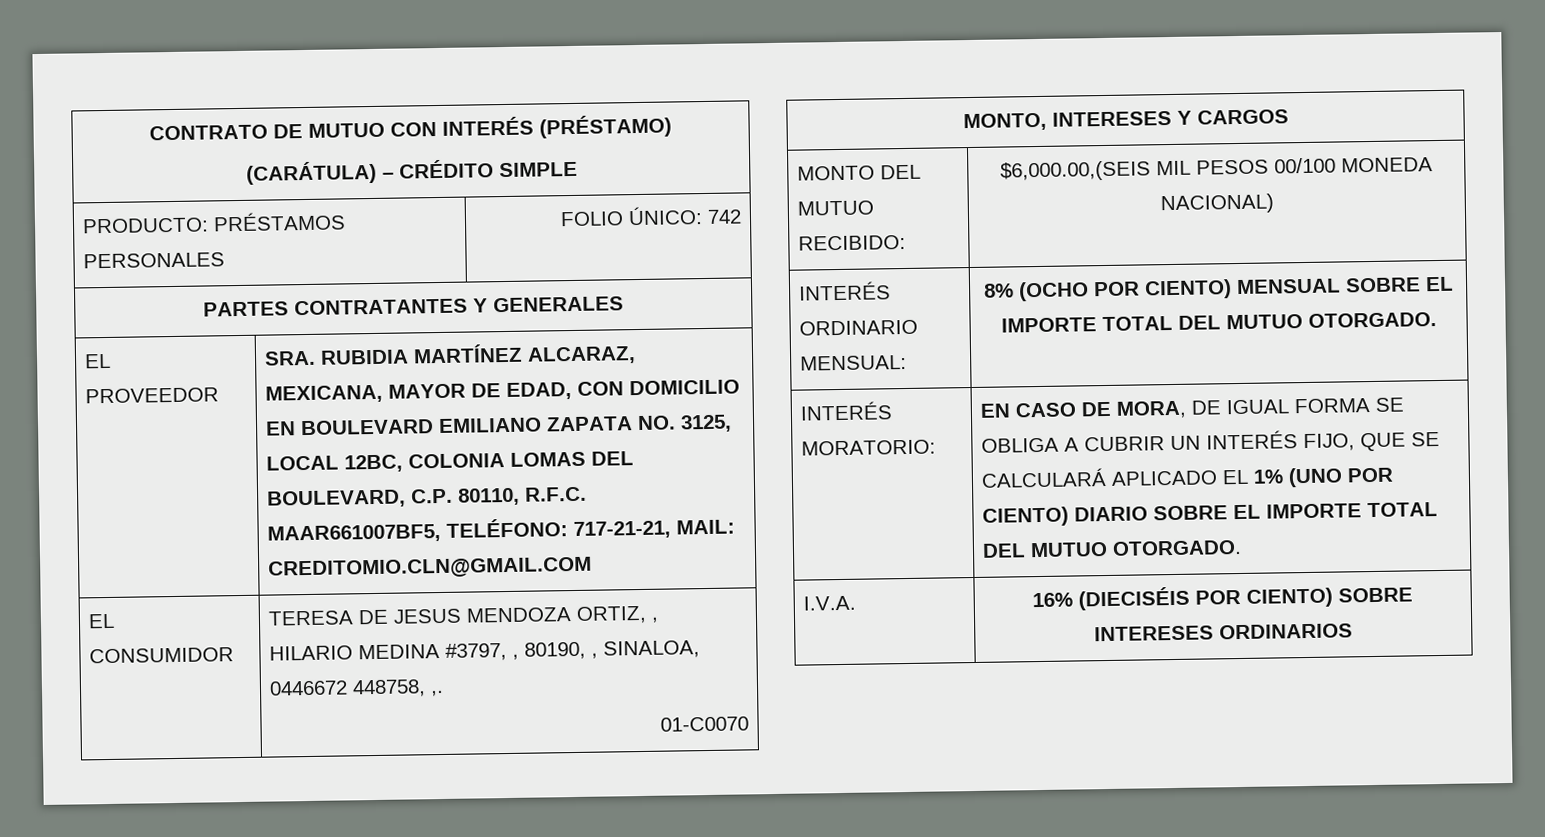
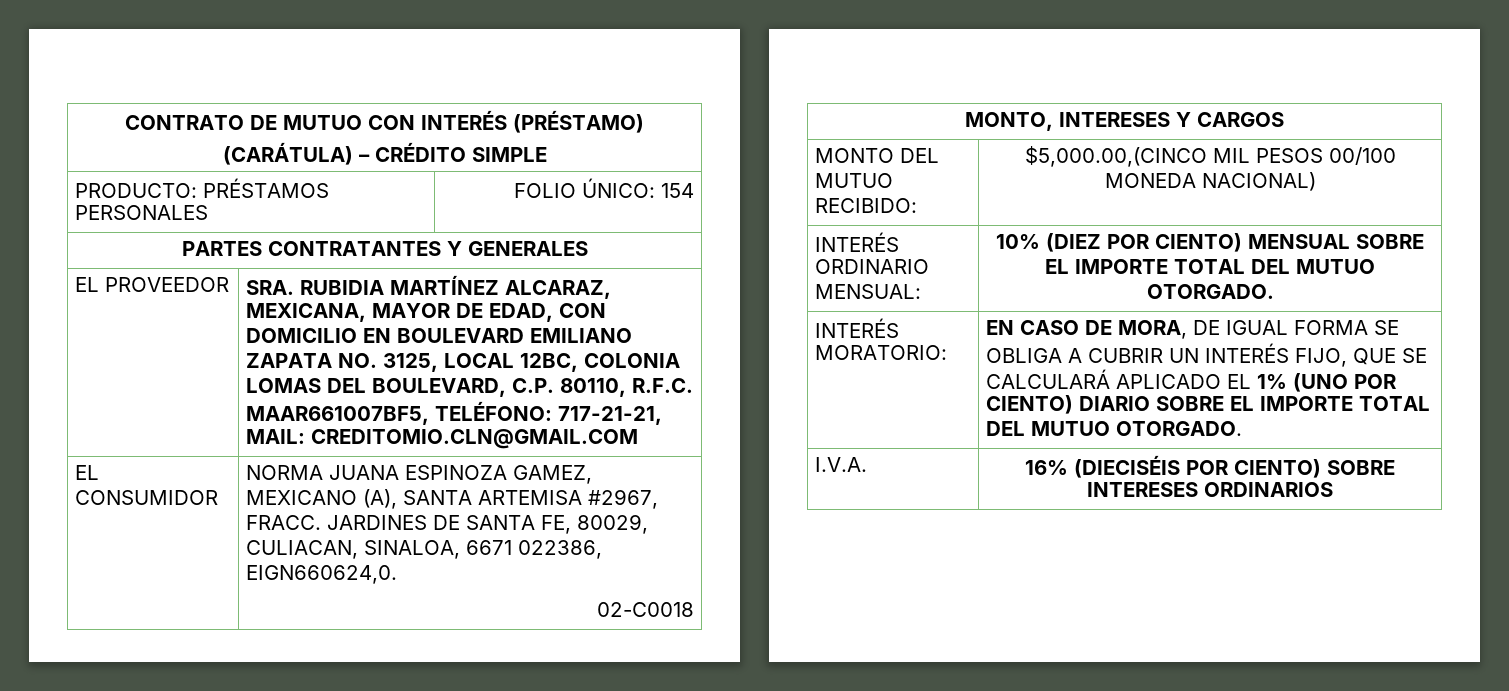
- PRODUCTO: PRÉSTAMOS PERSONALES | FOLIO ÚNICO: 742
+ PRODUCTO: PRÉSTAMOS PERSONALES | FOLIO ÚNICO: 154
- EL CONSUMIDOR | TERESA DE JESUS MENDOZA ORTIZ, , HILARIO MEDINA #3797, , 80190, , SINALOA, 0446672 448758, ,.
- 01-C0070
+ EL CONSUMIDOR | NORMA JUANA ESPINOZA GAMEZ, MEXICANO (A), SANTA ARTEMISA #2967, FRACC. JARDINES DE SANTA FE, 80029, CULIACAN, SINALOA, 6671 022386, EIGN660624,0.
+ 02-C0018
- MONTO DEL MUTUO RECIBIDO: | $6,000.00,(SEIS MIL PESOS 00/100 MONEDA NACIONAL)
+ MONTO DEL MUTUO RECIBIDO: | $5,000.00,(CINCO MIL PESOS 00/100 MONEDA NACIONAL)
- INTERÉS ORDINARIO MENSUAL: | 8% (OCHO POR CIENTO) MENSUAL SOBRE EL IMPORTE TOTAL DEL MUTUO OTORGADO.
+ INTERÉS ORDINARIO MENSUAL: | 10% (DIEZ POR CIENTO) MENSUAL SOBRE EL IMPORTE TOTAL DEL MUTUO OTORGADO.

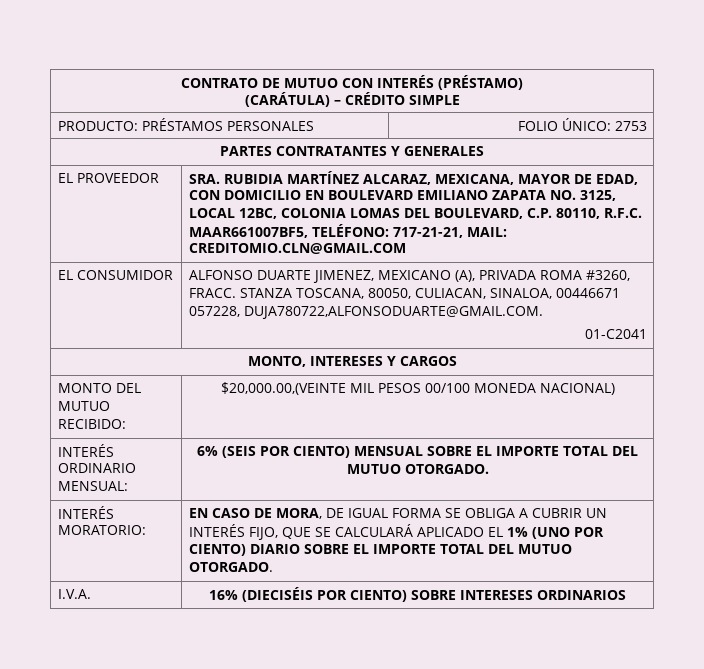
- PRODUCTO: PRÉSTAMOS PERSONALES | FOLIO ÚNICO: 154
+ PRODUCTO: PRÉSTAMOS PERSONALES | FOLIO ÚNICO: 2753
- EL CONSUMIDOR | NORMA JUANA ESPINOZA GAMEZ, MEXICANO (A), SANTA ARTEMISA #2967, FRACC. JARDINES DE SANTA FE, 80029, CULIACAN, SINALOA, 6671 022386, EIGN660624,0.
- 02-C0018
+ EL CONSUMIDOR | ALFONSO DUARTE JIMENEZ, MEXICANO (A), PRIVADA ROMA #3260, FRACC. STANZA TOSCANA, 80050, CULIACAN, SINALOA, 00446671 057228, DUJA780722,ALFONSODUARTE@GMAIL.COM.
+ 01-C2041
- MONTO DEL MUTUO RECIBIDO: | $5,000.00,(CINCO MIL PESOS 00/100 MONEDA NACIONAL)
+ MONTO DEL MUTUO RECIBIDO: | $20,000.00,(VEINTE MIL PESOS 00/100 MONEDA NACIONAL)
- INTERÉS ORDINARIO MENSUAL: | 10% (DIEZ POR CIENTO) MENSUAL SOBRE EL IMPORTE TOTAL DEL MUTUO OTORGADO.
+ INTERÉS ORDINARIO MENSUAL: | 6% (SEIS POR CIENTO) MENSUAL SOBRE EL IMPORTE TOTAL DEL MUTUO OTORGADO.

